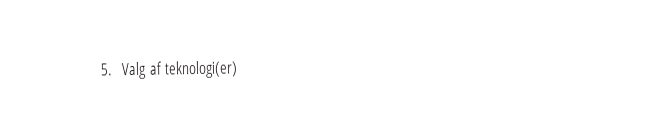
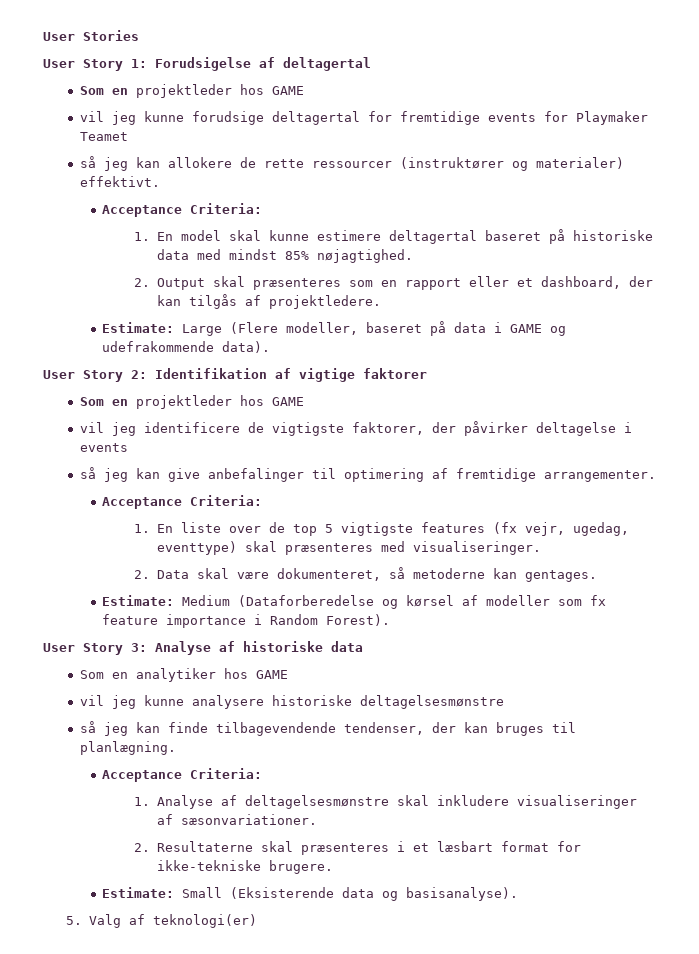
+ User Stories
+ User Story 1: Forudsigelse af deltagertal
+ Som en projektleder hos GAME
+ vil jeg kunne forudsige deltagertal for fremtidige events for Playmaker Teamet
+ så jeg kan allokere de rette ressourcer (instruktører og materialer) effektivt.
+ Acceptance Criteria:
+ 1. En model skal kunne estimere deltagertal baseret på historiske data med mindst 85% nøjagtighed.
+ 2. Output skal præsenteres som en rapport eller et dashboard, der kan tilgås af projektledere.
+ Estimate: Large (Flere modeller, baseret på data i GAME og udefrakommende data).
+ User Story 2: Identifikation af vigtige faktorer
+ Som en projektleder hos GAME
+ vil jeg identificere de vigtigste faktorer, der påvirker deltagelse i events
+ så jeg kan give anbefalinger til optimering af fremtidige arrangementer.
+ Acceptance Criteria:
+ 1. En liste over de top 5 vigtigste features (fx vejr, ugedag, eventtype) skal præsenteres med visualiseringer.
+ 2. Data skal være dokumenteret, så metoderne kan gentages.
+ Estimate: Medium (Dataforberedelse og kørsel af modeller som fx feature importance i Random Forest).
+ User Story 3: Analyse af historiske data
+ Som en analytiker hos GAME
+ vil jeg kunne analysere historiske deltagelsesmønstre
+ så jeg kan finde tilbagevendende tendenser, der kan bruges til planlægning.
+ Acceptance Criteria:
+ 1. Analyse af deltagelsesmønstre skal inkludere visualiseringer af sæsonvariationer.
+ 2. Resultaterne skal præsenteres i et læsbart format for ikke-tekniske brugere.
+ Estimate: Small (Eksisterende data og basisanalyse).

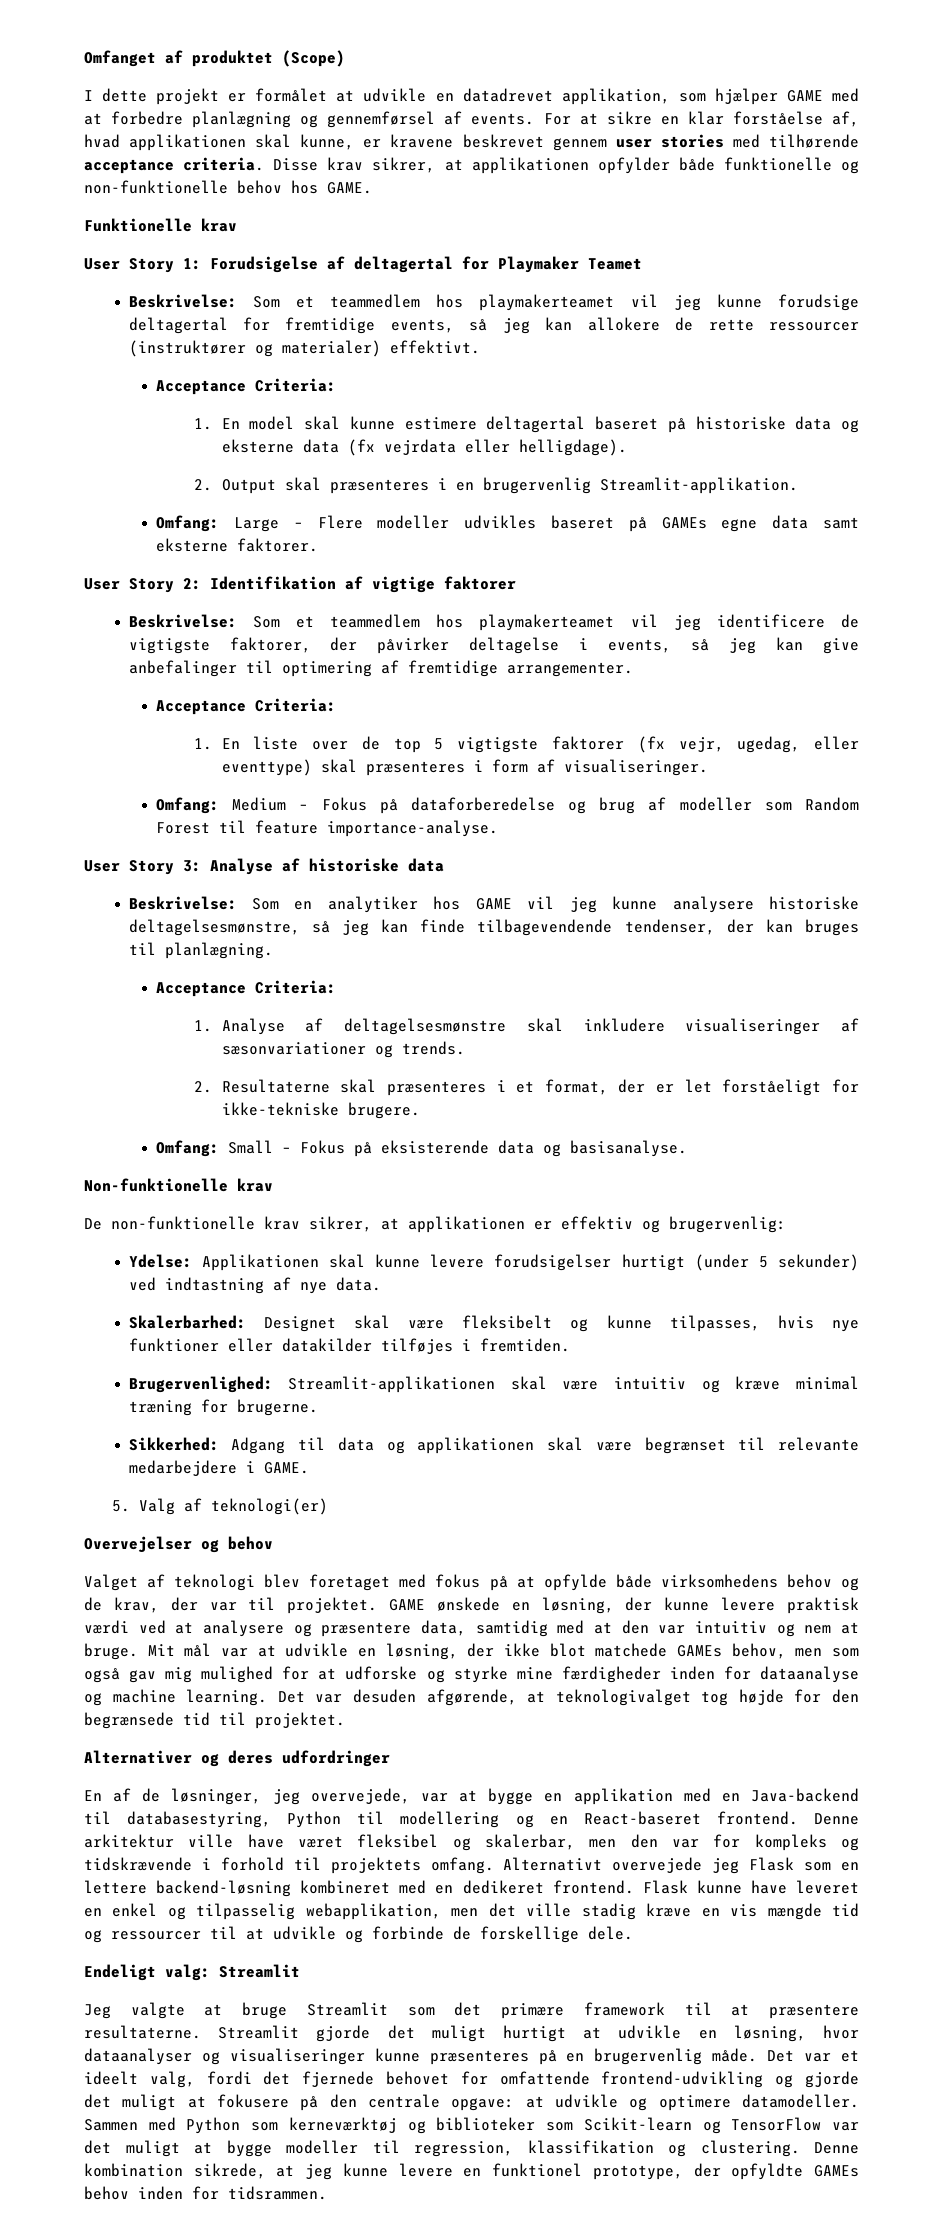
- User Stories
+ Omfanget af produktet (Scope)
+ I dette projekt er formålet at udvikle en datadrevet applikation, som hjælper GAME med at forbedre planlægning og gennemførsel af events. For at sikre en klar forståelse af, hvad applikationen skal kunne, er kravene beskrevet gennem user stories med tilhørende acceptance criteria. Disse krav sikrer, at applikationen opfylder både funktionelle og non-funktionelle behov hos GAME.
+ Funktionelle krav
- User Story 1: Forudsigelse af deltagertal
- Som en projektleder hos GAME
- vil jeg kunne forudsige deltagertal for fremtidige events for Playmaker Teamet
- så jeg kan allokere de rette ressourcer (instruktører og materialer) effektivt.
+ User Story 1: Forudsigelse af deltagertal for Playmaker Teamet
+ Beskrivelse: Som et teammedlem hos playmakerteamet vil jeg kunne forudsige deltagertal for fremtidige events, så jeg kan allokere de rette ressourcer (instruktører og materialer) effektivt.
- 1. En model skal kunne estimere deltagertal baseret på historiske data med mindst 85% nøjagtighed.
- 2. Output skal præsenteres som en rapport eller et dashboard, der kan tilgås af projektledere.
- Estimate: Large (Flere modeller, baseret på data i GAME og udefrakommende data).
+ 1. En model skal kunne estimere deltagertal baseret på historiske data og eksterne data (fx vejrdata eller helligdage).
+ 2. Output skal præsenteres i en brugervenlig Streamlit-applikation.
+ Omfang: Large – Flere modeller udvikles baseret på GAMEs egne data samt eksterne faktorer.
  User Story 2: Identifikation af vigtige faktorer
- Som en projektleder hos GAME
- vil jeg identificere de vigtigste faktorer, der påvirker deltagelse i events
- så jeg kan give anbefalinger til optimering af fremtidige arrangementer.
+ Beskrivelse: Som et teammedlem hos playmakerteamet vil jeg identificere de vigtigste faktorer, der påvirker deltagelse i events, så jeg kan give anbefalinger til optimering af fremtidige arrangementer.
- 1. En liste over de top 5 vigtigste features (fx vejr, ugedag, eventtype) skal præsenteres med visualiseringer.
- 2. Data skal være dokumenteret, så metoderne kan gentages.
- Estimate: Medium (Dataforberedelse og kørsel af modeller som fx feature importance i Random Forest).
+ 1. En liste over de top 5 vigtigste faktorer (fx vejr, ugedag, eller eventtype) skal præsenteres i form af visualiseringer.
+ Omfang: Medium – Fokus på dataforberedelse og brug af modeller som Random Forest til feature importance-analyse.
- Som en analytiker hos GAME
- vil jeg kunne analysere historiske deltagelsesmønstre
- så jeg kan finde tilbagevendende tendenser, der kan bruges til planlægning.
+ Beskrivelse: Som en analytiker hos GAME vil jeg kunne analysere historiske deltagelsesmønstre, så jeg kan finde tilbagevendende tendenser, der kan bruges til planlægning.
- 1. Analyse af deltagelsesmønstre skal inkludere visualiseringer af sæsonvariationer.
+ 1. Analyse af deltagelsesmønstre skal inkludere visualiseringer af sæsonvariationer og trends.
- 2. Resultaterne skal præsenteres i et læsbart format for ikke-tekniske brugere.
- Estimate: Small (Eksisterende data og basisanalyse).
+ 2. Resultaterne skal præsenteres i et format, der er let forståeligt for ikke-tekniske brugere.
+ Omfang: Small – Fokus på eksisterende data og basisanalyse.
+ Non-funktionelle krav
+ De non-funktionelle krav sikrer, at applikationen er effektiv og brugervenlig:
+ Ydelse: Applikationen skal kunne levere forudsigelser hurtigt (under 5 sekunder) ved indtastning af nye data.
+ Skalerbarhed: Designet skal være fleksibelt og kunne tilpasses, hvis nye funktioner eller datakilder tilføjes i fremtiden.
+ Brugervenlighed: Streamlit-applikationen skal være intuitiv og kræve minimal træning for brugerne.
+ Sikkerhed: Adgang til data og applikationen skal være begrænset til relevante medarbejdere i GAME.
  5. Valg af teknologi(er)
+ Overvejelser og behov
+ Valget af teknologi blev foretaget med fokus på at opfylde både virksomhedens behov og de krav, der var til projektet. GAME ønskede en løsning, der kunne levere praktisk værdi ved at analysere og præsentere data, samtidig med at den var intuitiv og nem at bruge. Mit mål var at udvikle en løsning, der ikke blot matchede GAMEs behov, men som også gav mig mulighed for at udforske og styrke mine færdigheder inden for dataanalyse og machine learning. Det var desuden afgørende, at teknologivalget tog højde for den begrænsede tid til projektet.
+ Alternativer og deres udfordringer
+ En af de løsninger, jeg overvejede, var at bygge en applikation med en Java-backend til databasestyring, Python til modellering og en React-baseret frontend. Denne arkitektur ville have været fleksibel og skalerbar, men den var for kompleks og tidskrævende i forhold til projektets omfang. Alternativt overvejede jeg Flask som en lettere backend-løsning kombineret med en dedikeret frontend. Flask kunne have leveret en enkel og tilpasselig webapplikation, men det ville stadig kræve en vis mængde tid og ressourcer til at udvikle og forbinde de forskellige dele.
+ Endeligt valg: Streamlit
+ Jeg valgte at bruge Streamlit som det primære framework til at præsentere resultaterne. Streamlit gjorde det muligt hurtigt at udvikle en løsning, hvor dataanalyser og visualiseringer kunne præsenteres på en brugervenlig måde. Det var et ideelt valg, fordi det fjernede behovet for omfattende frontend-udvikling og gjorde det muligt at fokusere på den centrale opgave: at udvikle og optimere datamodeller. Sammen med Python som kerneværktøj og biblioteker som Scikit-learn og TensorFlow var det muligt at bygge modeller til regression, klassifikation og clustering. Denne kombination sikrede, at jeg kunne levere en funktionel prototype, der opfyldte GAMEs behov inden for tidsrammen.

